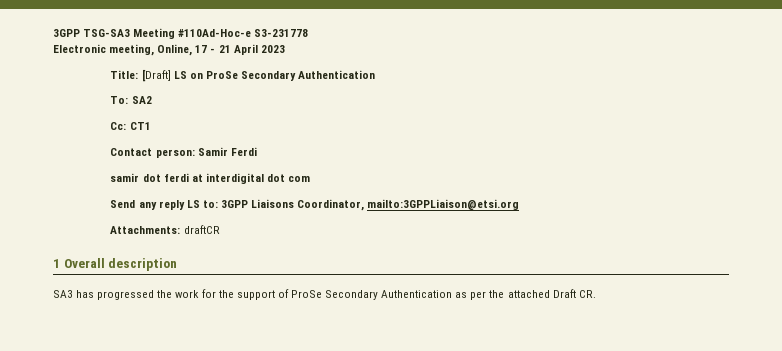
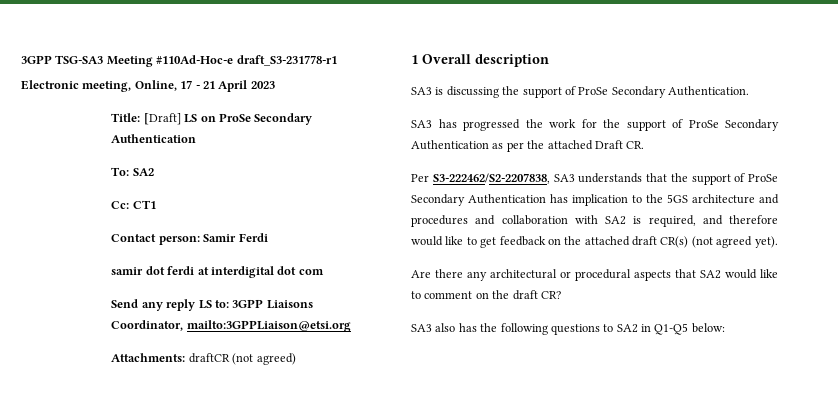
- 3GPP TSG-SA3 Meeting #110Ad-Hoc-e S3-231778
+ 3GPP TSG-SA3 Meeting #110Ad-Hoc-e draft_S3-231778-r1
- Attachments: draftCR
+ Attachments: draftCR (not agreed)
+ SA3 is discussing the support of ProSe Secondary Authentication.
+ Per S3-222462/S2-2207838, SA3 understands that the support of ProSe Secondary Authentication has implication to the 5GS architecture and procedures and collaboration with SA2 is required, and therefore would like to get feedback on the attached draft CR(s) (not agreed yet).
+ Are there any architectural or procedural aspects that SA2 would like to comment on the draft CR?
+ SA3 also has the following questions to SA2 in Q1-Q5 below:

